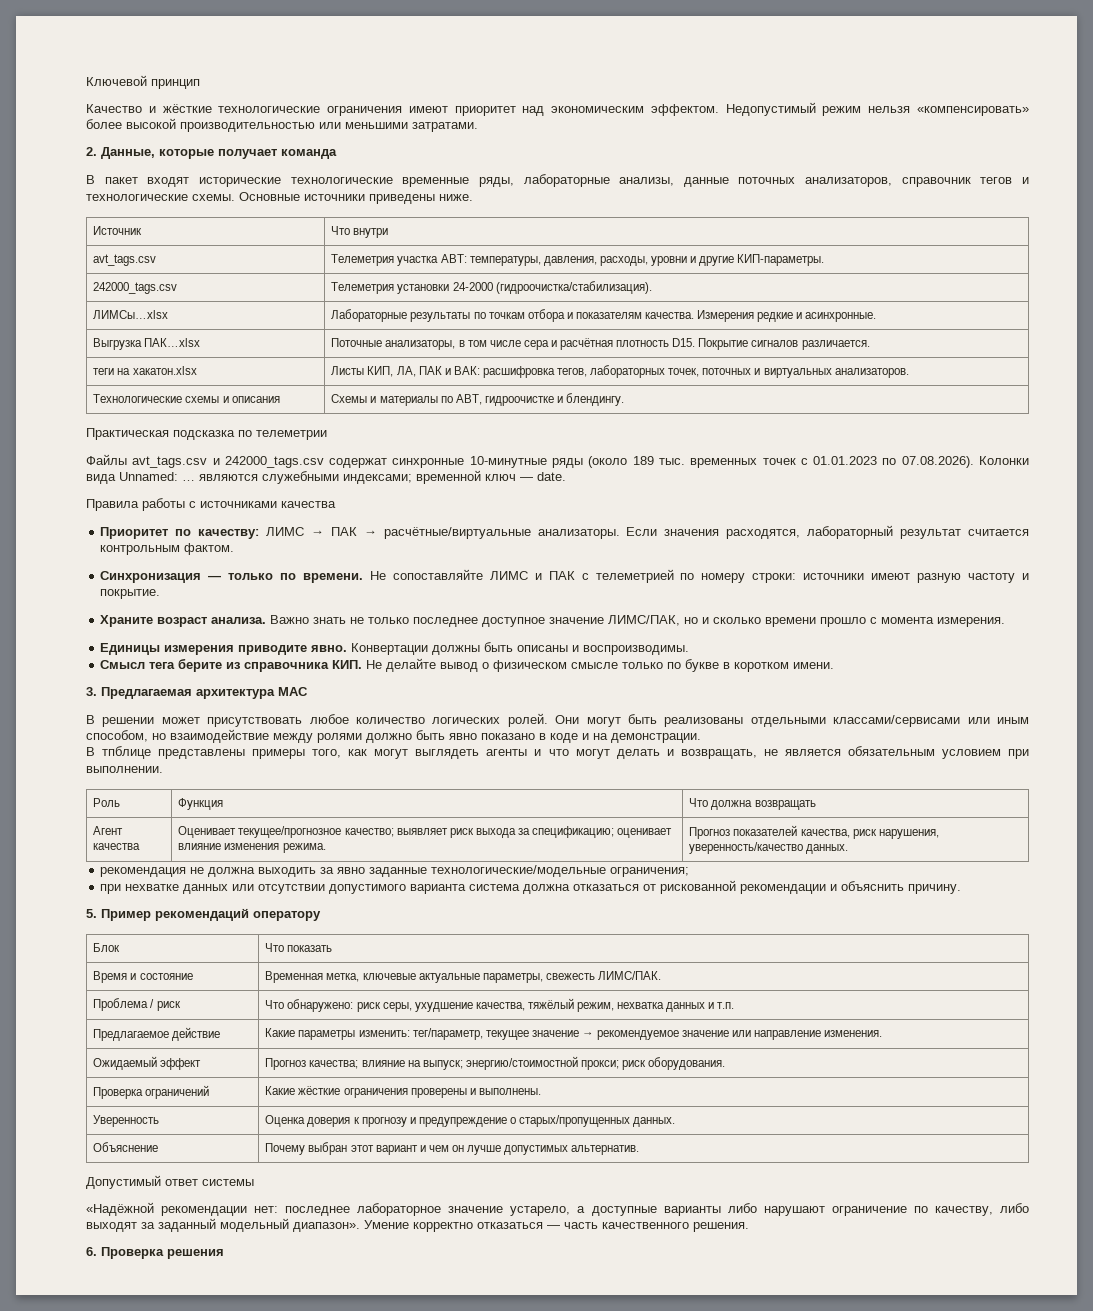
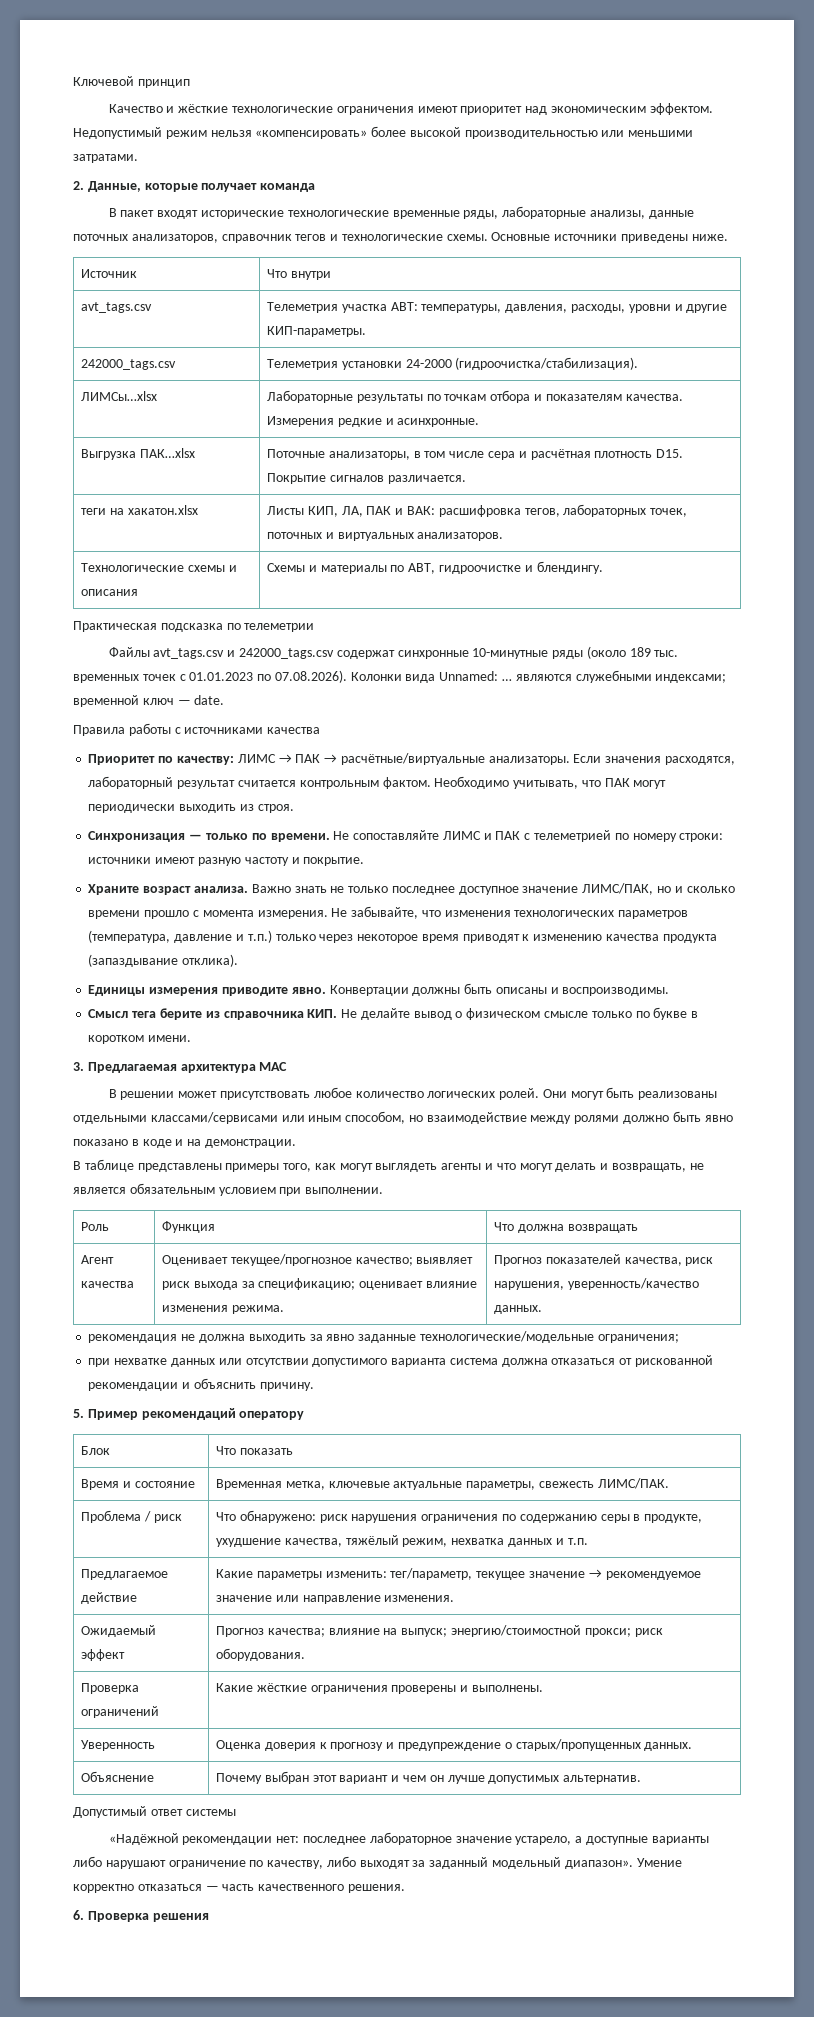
+ Необходимо учитывать, что ПАК могут периодически выходить из строя.
+ Не забывайте, что изменения технологических параметров (температура, давление и т.п.) только через некоторое время приводят к изменению качества продукта (запаздывание отклика).
- В тпблице представлены примеры того, как могут выглядеть агенты и что могут делать и возвращать, не является обязательным условием при выполнении.
+ В таблице представлены примеры того, как могут выглядеть агенты и что могут делать и возвращать, не является обязательным условием при выполнении.
- Проблема / риск | Что обнаружено: риск серы, ухудшение качества, тяжёлый режим, нехватка данных и т.п.
+ Проблема / риск | Что обнаружено: риск нарушения ограничения по содержанию серы в продукте, ухудшение качества, тяжёлый режим, нехватка данных и т.п.

